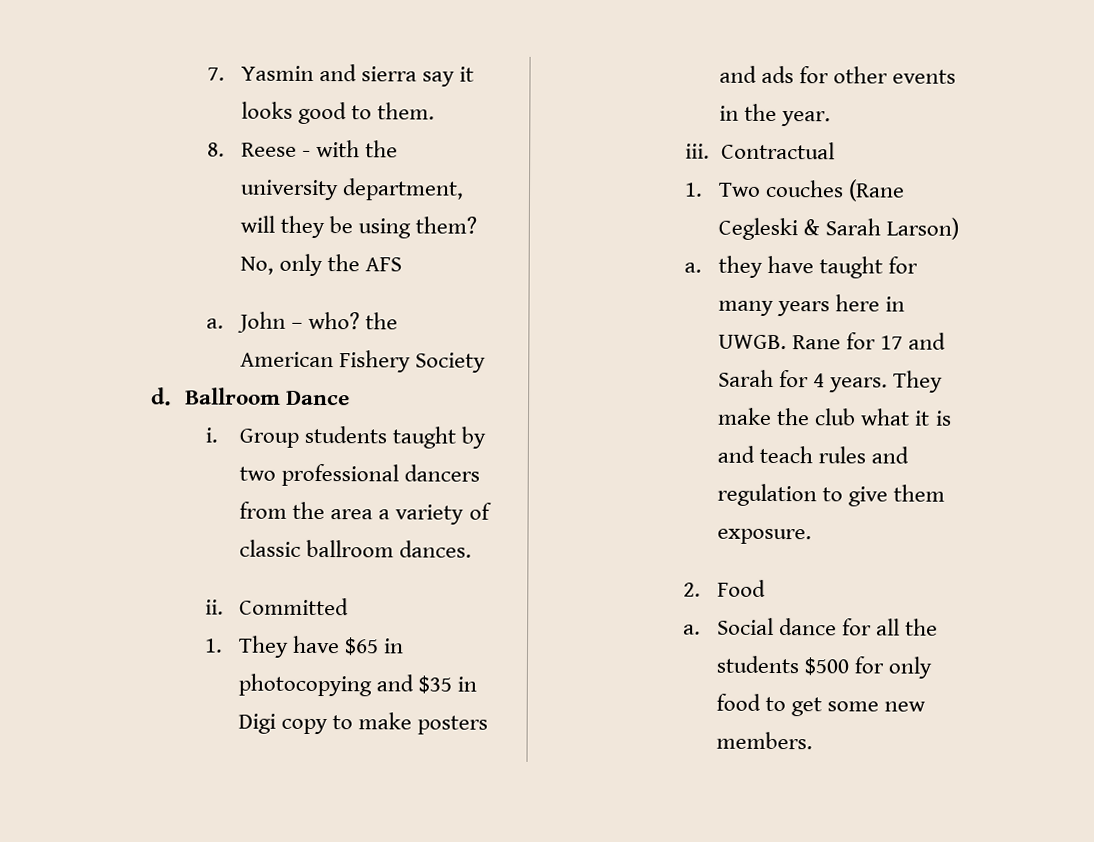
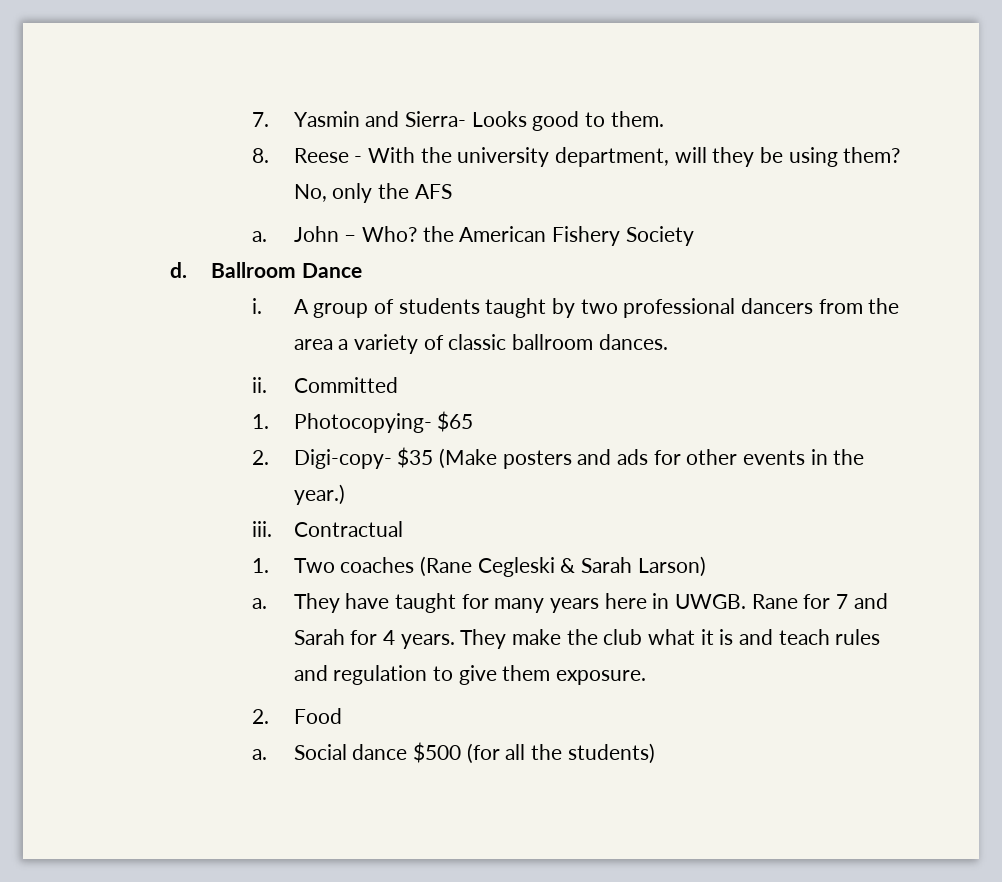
- 7. Yasmin and sierra say it looks good to them.
+ 7. Yasmin and Sierra- Looks good to them.
- 8. Reese - with the university department, will they be using them?
+ 8. Reese - With the university department, will they be using them?
- John – who? the American Fishery Society
+ John – Who? the American Fishery Society
- Group students taught by two professional dancers from the area a variety of classic ballroom dances.
+ A group of students taught by two professional dancers from the area a variety of classic ballroom dances.
- 1. They have $65 in photocopying and $35 in Digi copy to make posters and ads for other events in the year.
+ 1. Photocopying- $65
+ 2. Digi-copy- $35 (Make posters and ads for other events in the year.)
- 1. Two couches (Rane Cegleski & Sarah Larson)
+ 1. Two coaches (Rane Cegleski & Sarah Larson)
- a. they have taught for many years here in UWGB.
+ a. They have taught for many years here in UWGB.
- Rane for 17 and Sarah for 4 years.
+ Rane for 7 and Sarah for 4 years.
- Social dance for all the students $500 for only food to get some new members.
+ Social dance $500 (for all the students)

